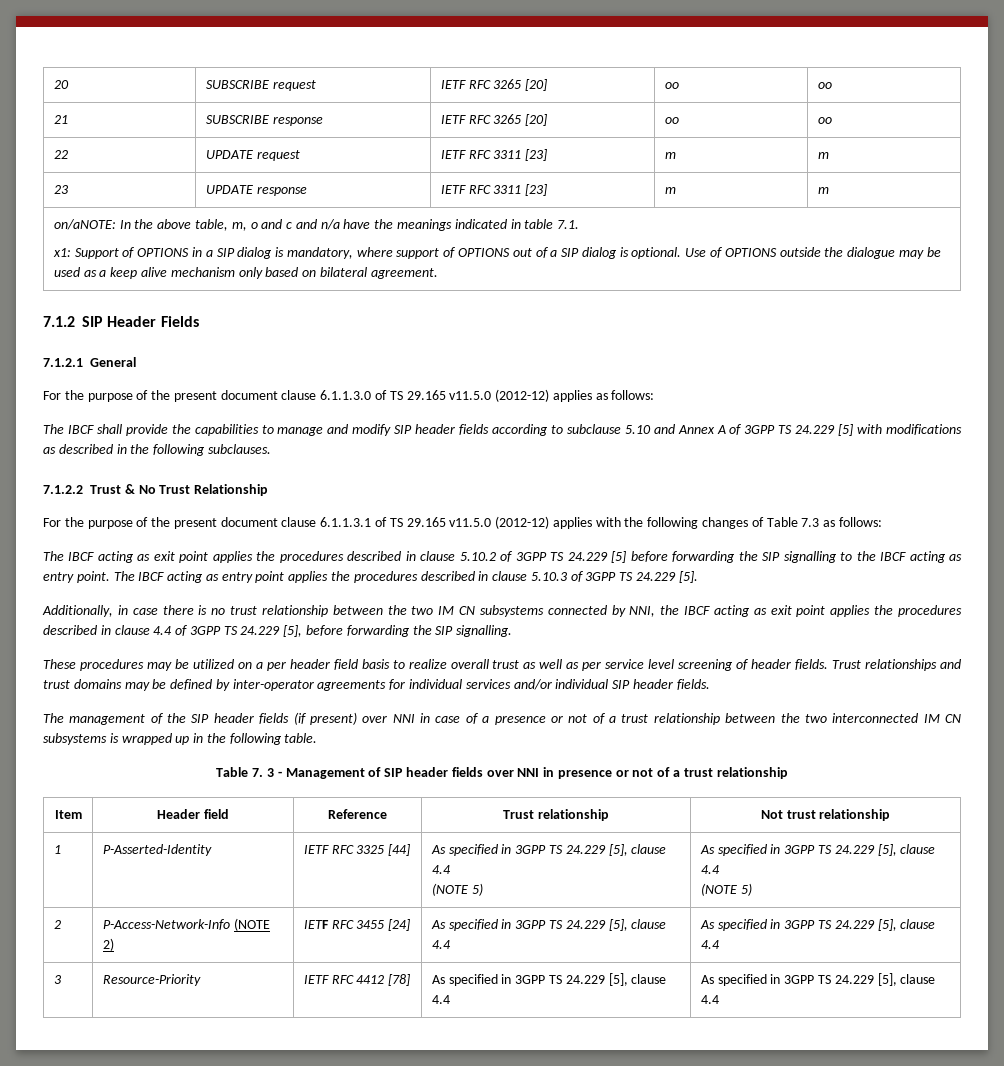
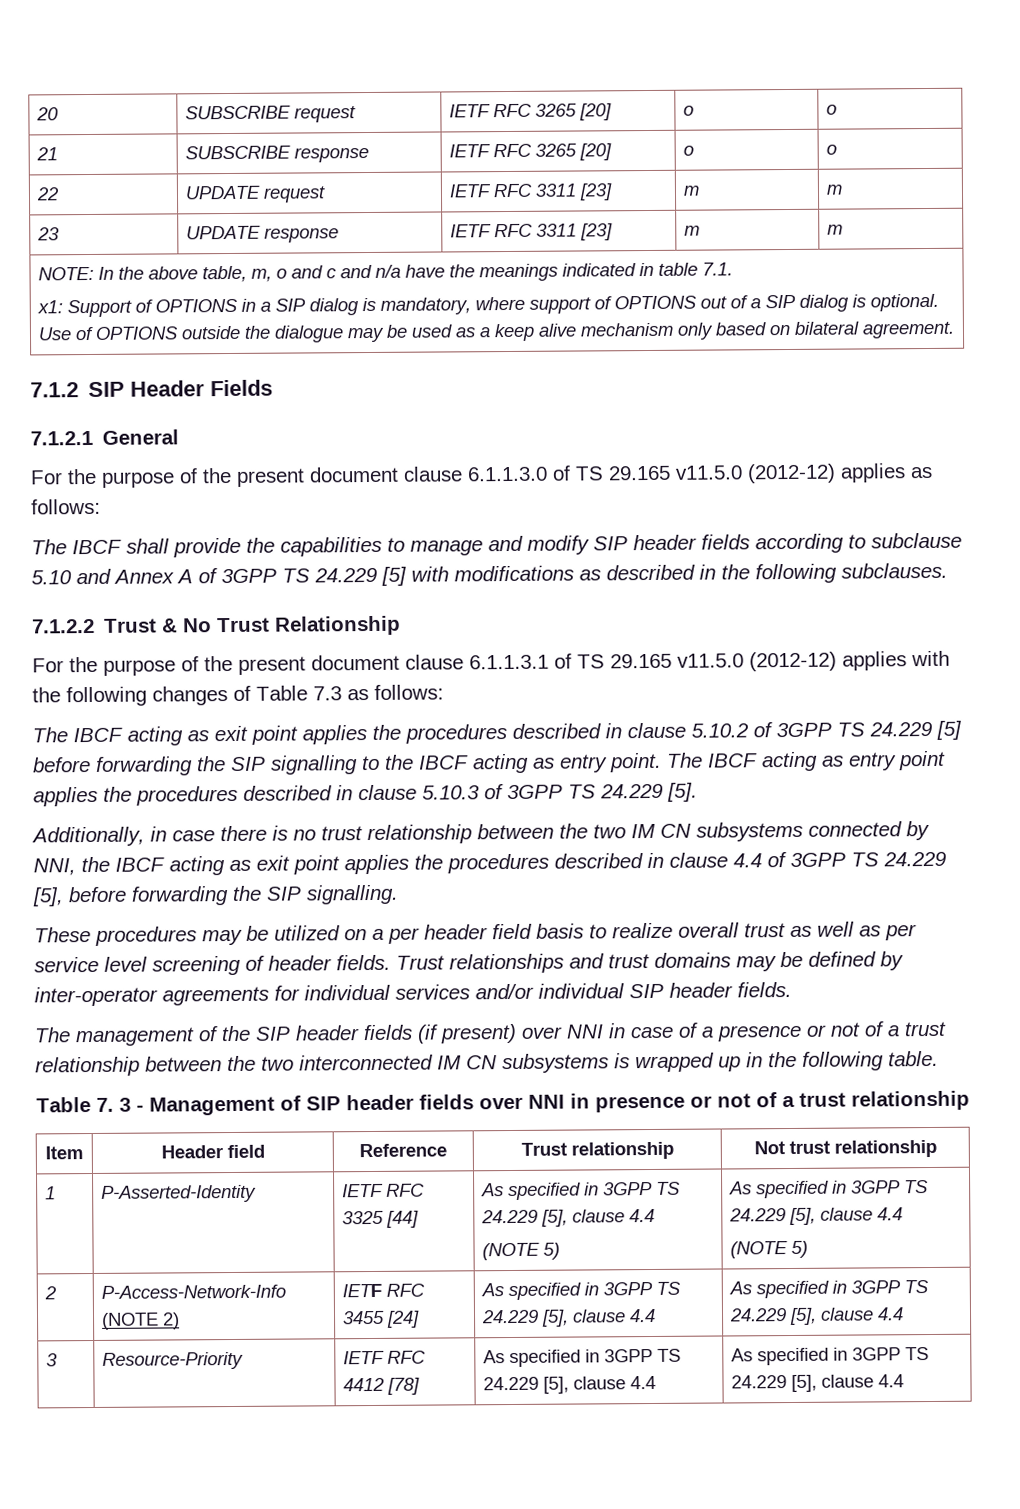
- 20 | SUBSCRIBE request | IETF RFC 3265 [20] | oo | oo
+ 20 | SUBSCRIBE request | IETF RFC 3265 [20] | o | o
- 21 | SUBSCRIBE response | IETF RFC 3265 [20] | oo | oo
+ 21 | SUBSCRIBE response | IETF RFC 3265 [20] | o | o
- on/aNOTE: In the above table, m, o and c and n/a have the meanings indicated in table 7.1.
+ NOTE: In the above table, m, o and c and n/a have the meanings indicated in table 7.1.

